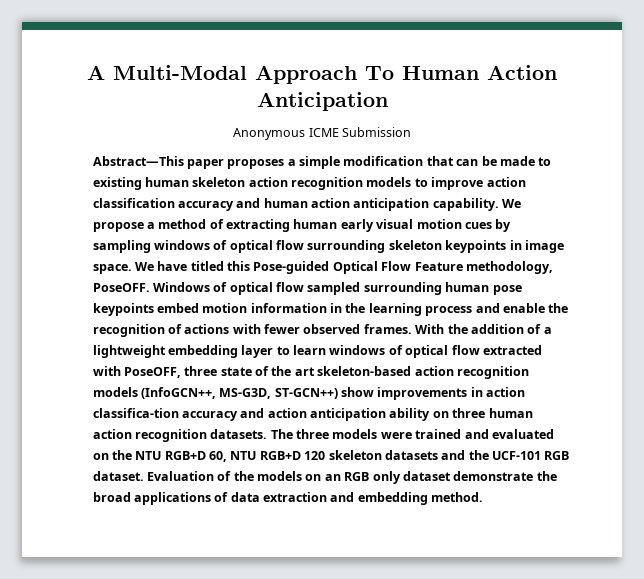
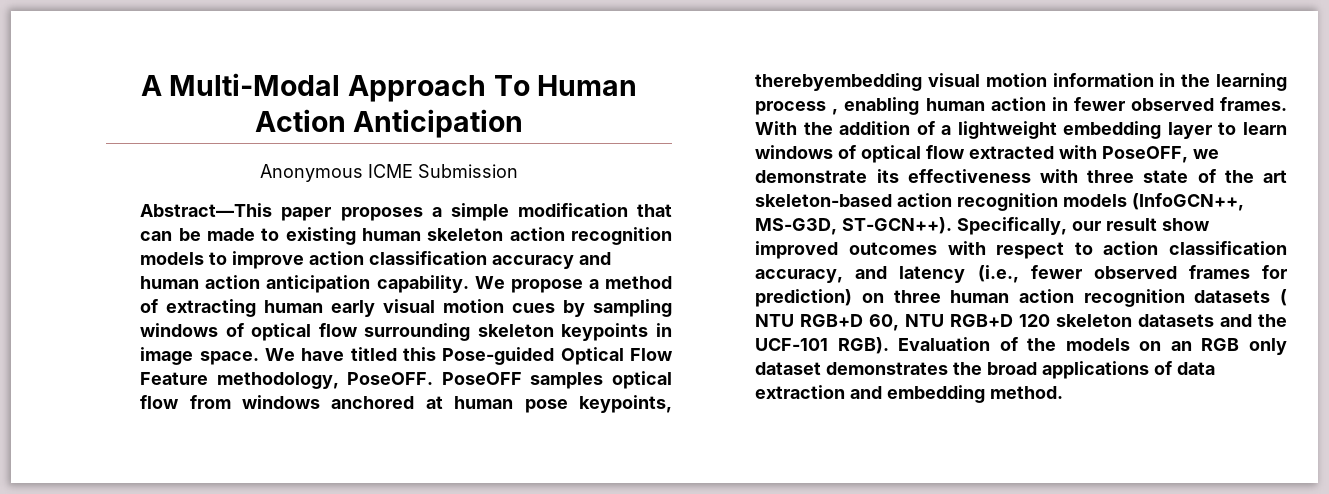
- Windows of optical flow sampled surrounding human pose keypoints embed motion information in the learning process and enable the recognition of actions with fewer observed frames.
+ PoseOFF samples optical flow from windows anchored at human pose keypoints, therebyembedding visual motion information in the learning process , enabling human action in fewer observed frames.
- With the addition of a lightweight embedding layer to learn windows of optical flow extracted with PoseOFF, three state of the art skeleton-based action recognition models (InfoGCN++, MS-G3D, ST-GCN++) show improvements in action classifica-tion accuracy and action anticipation ability on three human action recognition datasets. The three models were trained and evaluated on the NTU RGB+D 60, NTU RGB+D 120 skeleton datasets and the UCF-101 RGB dataset.
+ With the addition of a lightweight embedding layer to learn windows of optical flow extracted with PoseOFF, we demonstrate its effectiveness with three state of the art skeleton-based action recognition models (InfoGCN++, MS-G3D, ST-GCN++). Specifically, our result show improved outcomes with respect to action classification accuracy, and latency (i.e., fewer observed frames for prediction) on three human action recognition datasets ( NTU RGB+D 60, NTU RGB+D 120 skeleton datasets and the UCF-101 RGB).
- Evaluation of the models on an RGB only dataset demonstrate the broad applications of data extraction and embedding method.
+ Evaluation of the models on an RGB only dataset demonstrates the broad applications of data extraction and embedding method.

